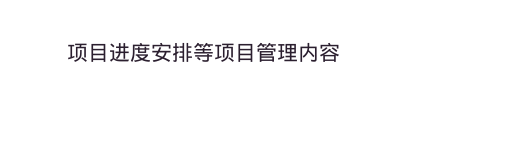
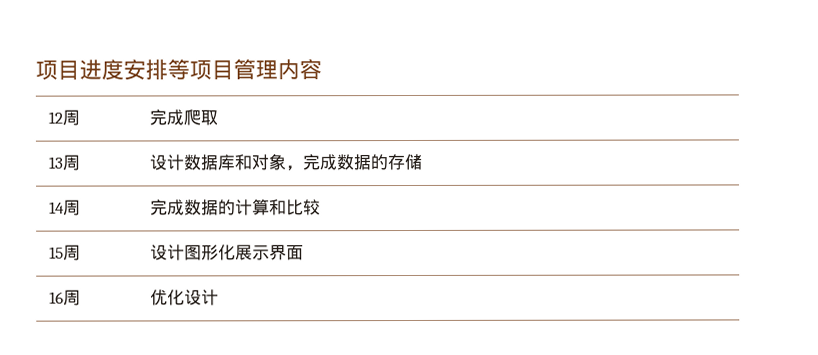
+ 12周 | 完成爬取
+ 13周 | 设计数据库和对象，完成数据的存储
+ 14周 | 完成数据的计算和比较
+ 15周 | 设计图形化展示界面
+ 16周 | 优化设计

